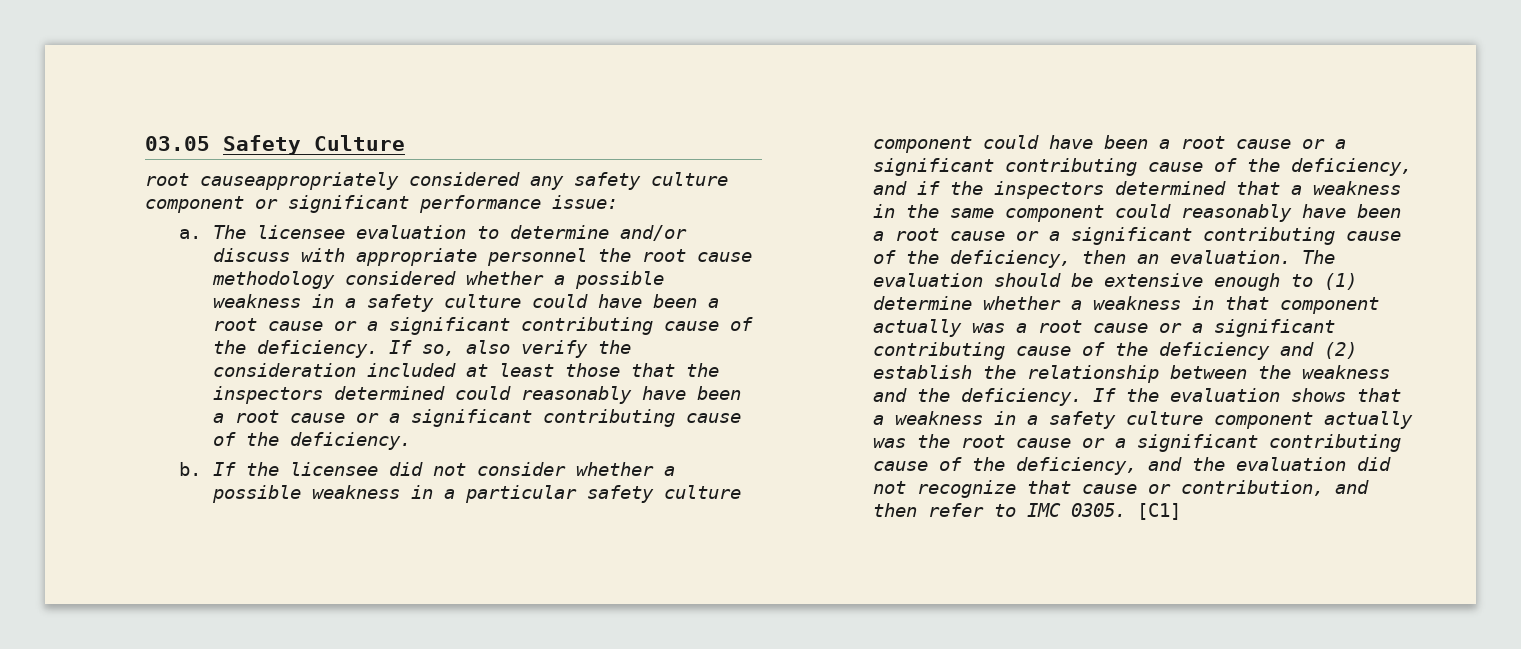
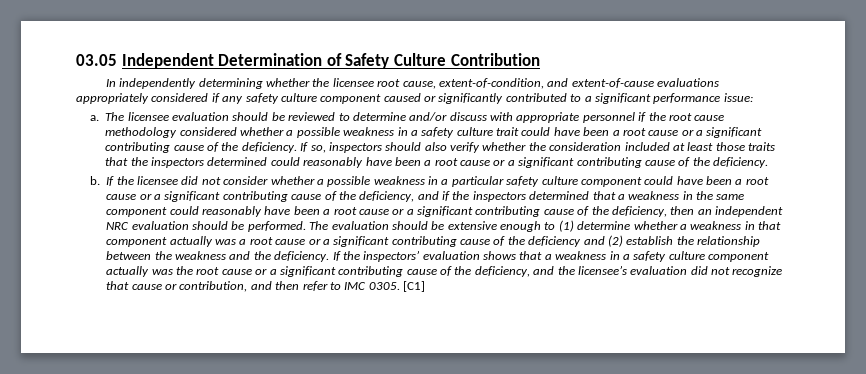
- 03.05 Safety Culture
- root causeappropriately considered any safety culture component or significant performance issue:
+ 03.05 Independent Determination of Safety Culture Contribution
+ In independently determining whether the licensee root cause, extent-of-condition, and extent-of-cause evaluations appropriately considered if any safety culture component caused or significantly contributed to a significant performance issue:
- The licensee evaluation to determine and/or discuss with appropriate personnel the root cause methodology considered whether a possible weakness in a safety culture could have been a root cause or a significant contributing cause of the deficiency.
+ The licensee evaluation should be reviewed to determine and/or discuss with appropriate personnel if the root cause methodology considered whether a possible weakness in a safety culture trait could have been a root cause or a significant contributing cause of the deficiency.
- If so, also verify the consideration included at least those that the inspectors determined could reasonably have been a root cause or a significant contributing cause of the deficiency.
+ If so, inspectors should also verify whether the consideration included at least those traits that the inspectors determined could reasonably have been a root cause or a significant contributing cause of the deficiency.
- If the licensee did not consider whether a possible weakness in a particular safety culture component could have been a root cause or a significant contributing cause of the deficiency, and if the inspectors determined that a weakness in the same component could reasonably have been a root cause or a significant contributing cause of the deficiency, then an evaluation.
+ If the licensee did not consider whether a possible weakness in a particular safety culture component could have been a root cause or a significant contributing cause of the deficiency, and if the inspectors determined that a weakness in the same component could reasonably have been a root cause or a significant contributing cause of the deficiency, then an independent NRC evaluation should be performed.
- If the evaluation shows that a weakness in a safety culture component actually was the root cause or a significant contributing cause of the deficiency, and the evaluation did not recognize that cause or contribution, and then refer to IMC 0305.
+ If the inspectors’ evaluation shows that a weakness in a safety culture component actually was the root cause or a significant contributing cause of the deficiency, and the licensee’s evaluation did not recognize that cause or contribution, and then refer to IMC 0305.

